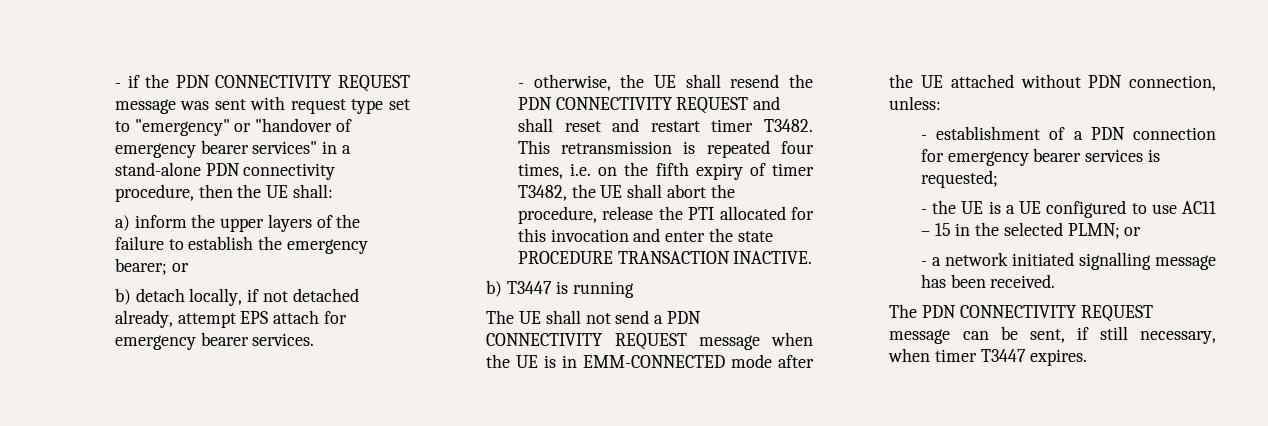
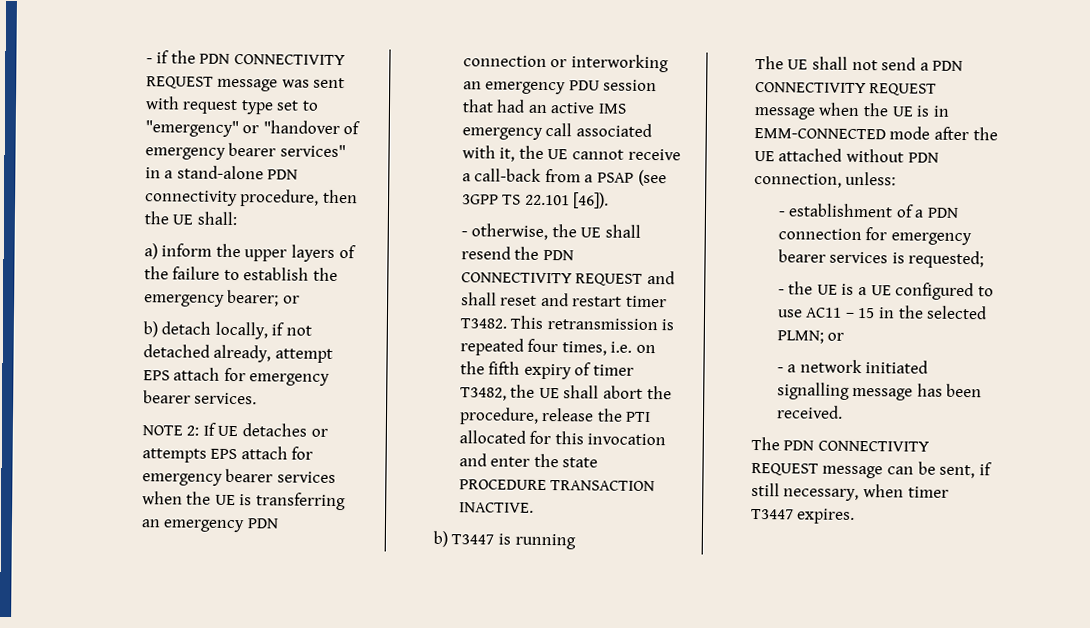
+ NOTE 2: If UE detaches or attempts EPS attach for emergency bearer services when the UE is transferring an emergency PDN connection or interworking an emergency PDU session that had an active IMS emergency call associated with it, the UE cannot receive a call-back from a PSAP (see 3GPP TS 22.101 [46]).

